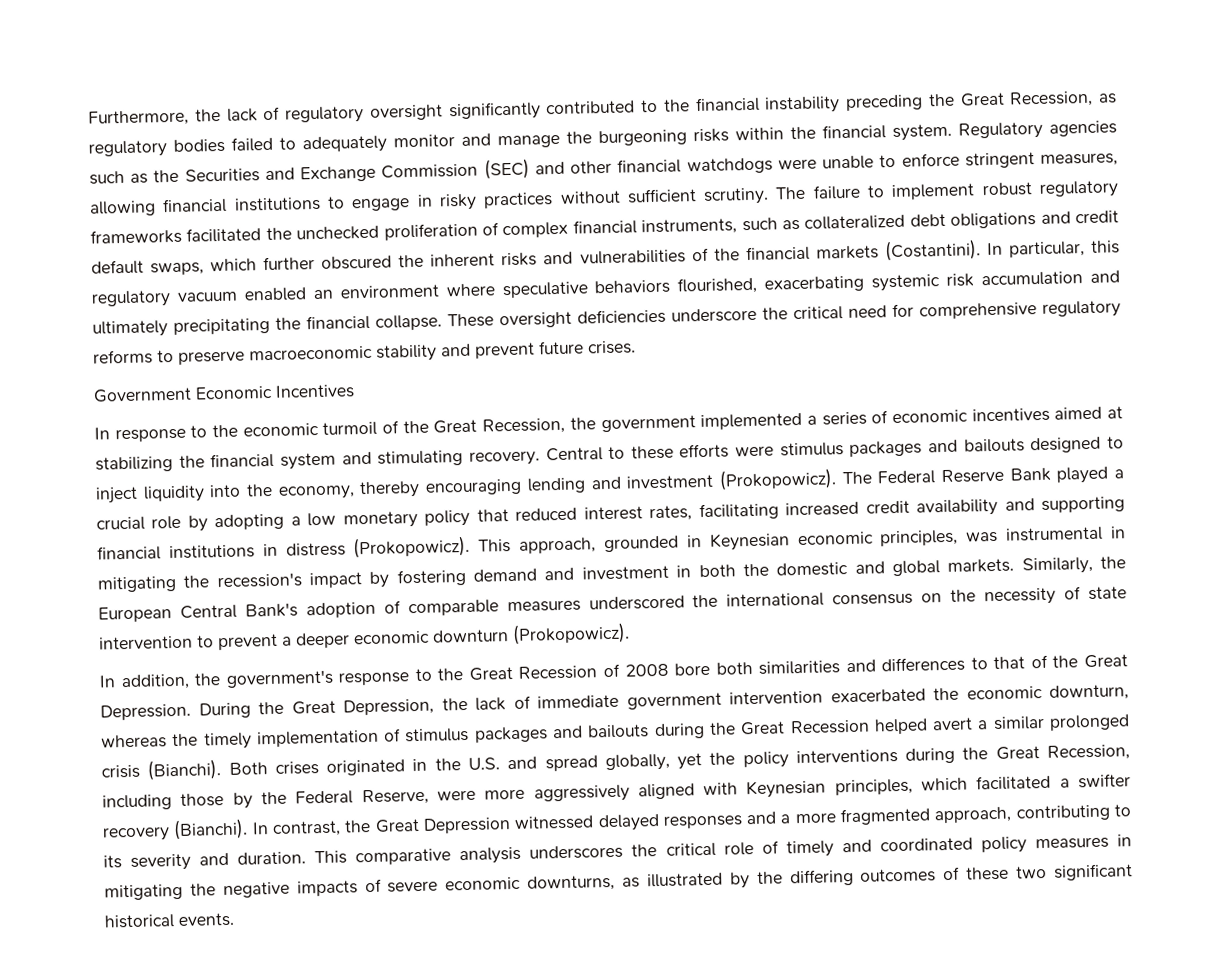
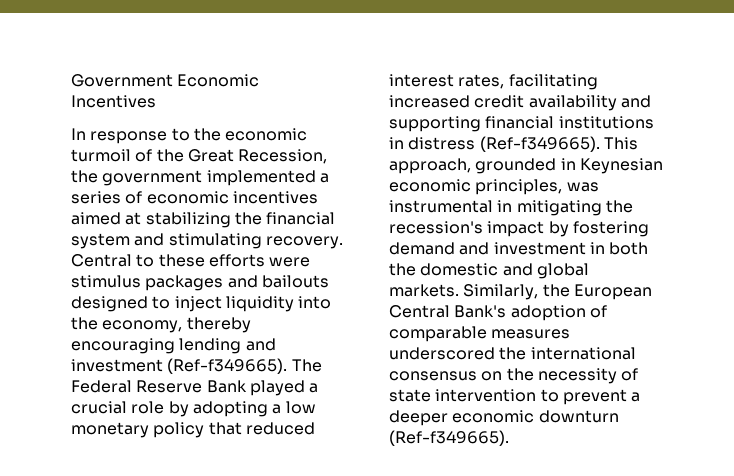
- Furthermore, the lack of regulatory oversight significantly contributed to the financial instability preceding the Great Recession, as regulatory bodies failed to adequately monitor and manage the burgeoning risks within the financial system. Regulatory agencies such as the Securities and Exchange Commission (SEC) and other financial watchdogs were unable to enforce stringent measures, allowing financial institutions to engage in risky practices without sufficient scrutiny. The failure to implement robust regulatory frameworks facilitated the unchecked proliferation of complex financial instruments, such as collateralized debt obligations and credit default swaps, which further obscured the inherent risks and vulnerabilities of the financial markets (Costantini). In particular, this regulatory vacuum enabled an environment where speculative behaviors flourished, exacerbating systemic risk accumulation and ultimately precipitating the financial collapse. These oversight deficiencies underscore the critical need for comprehensive regulatory reforms to preserve macroeconomic stability and prevent future crises.
- Central to these efforts were stimulus packages and bailouts designed to inject liquidity into the economy, thereby encouraging lending and investment (Prokopowicz).
+ Central to these efforts were stimulus packages and bailouts designed to inject liquidity into the economy, thereby encouraging lending and investment (Ref-f349665).
- The Federal Reserve Bank played a crucial role by adopting a low monetary policy that reduced interest rates, facilitating increased credit availability and supporting financial institutions in distress (Prokopowicz).
+ The Federal Reserve Bank played a crucial role by adopting a low monetary policy that reduced interest rates, facilitating increased credit availability and supporting financial institutions in distress (Ref-f349665).
- Similarly, the European Central Bank's adoption of comparable measures underscored the international consensus on the necessity of state intervention to prevent a deeper economic downturn (Prokopowicz).
- In addition, the government's response to the Great Recession of 2008 bore both similarities and differences to that of the Great Depression. During the Great Depression, the lack of immediate government intervention exacerbated the economic downturn, whereas the timely implementation of stimulus packages and bailouts during the Great Recession helped avert a similar prolonged crisis (Bianchi). Both crises originated in the U.S. and spread globally, yet the policy interventions during the Great Recession, including those by the Federal Reserve, were more aggressively aligned with Keynesian principles, which facilitated a swifter recovery (Bianchi). In contrast, the Great Depression witnessed delayed responses and a more fragmented approach, contributing to its severity and duration. This comparative analysis underscores the critical role of timely and coordinated policy measures in mitigating the negative impacts of severe economic downturns, as illustrated by the differing outcomes of these two significant historical events.
+ Similarly, the European Central Bank's adoption of comparable measures underscored the international consensus on the necessity of state intervention to prevent a deeper economic downturn (Ref-f349665).

